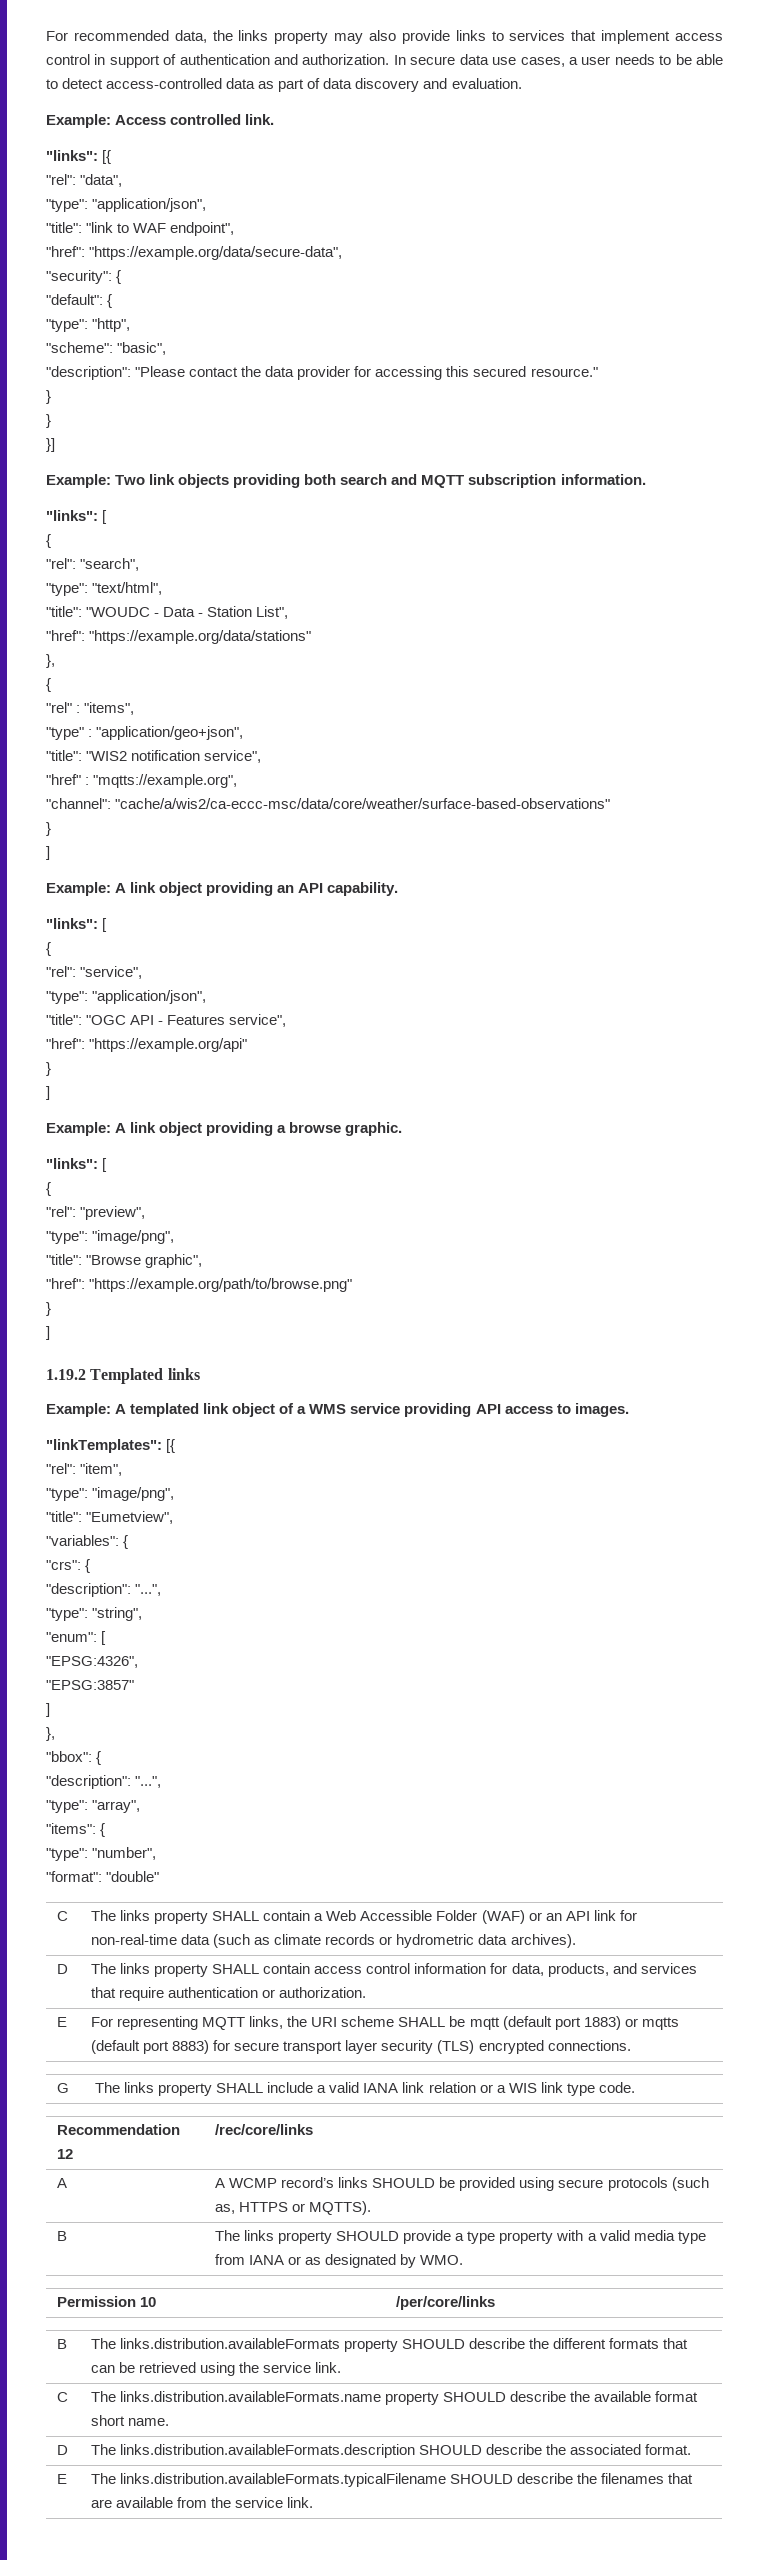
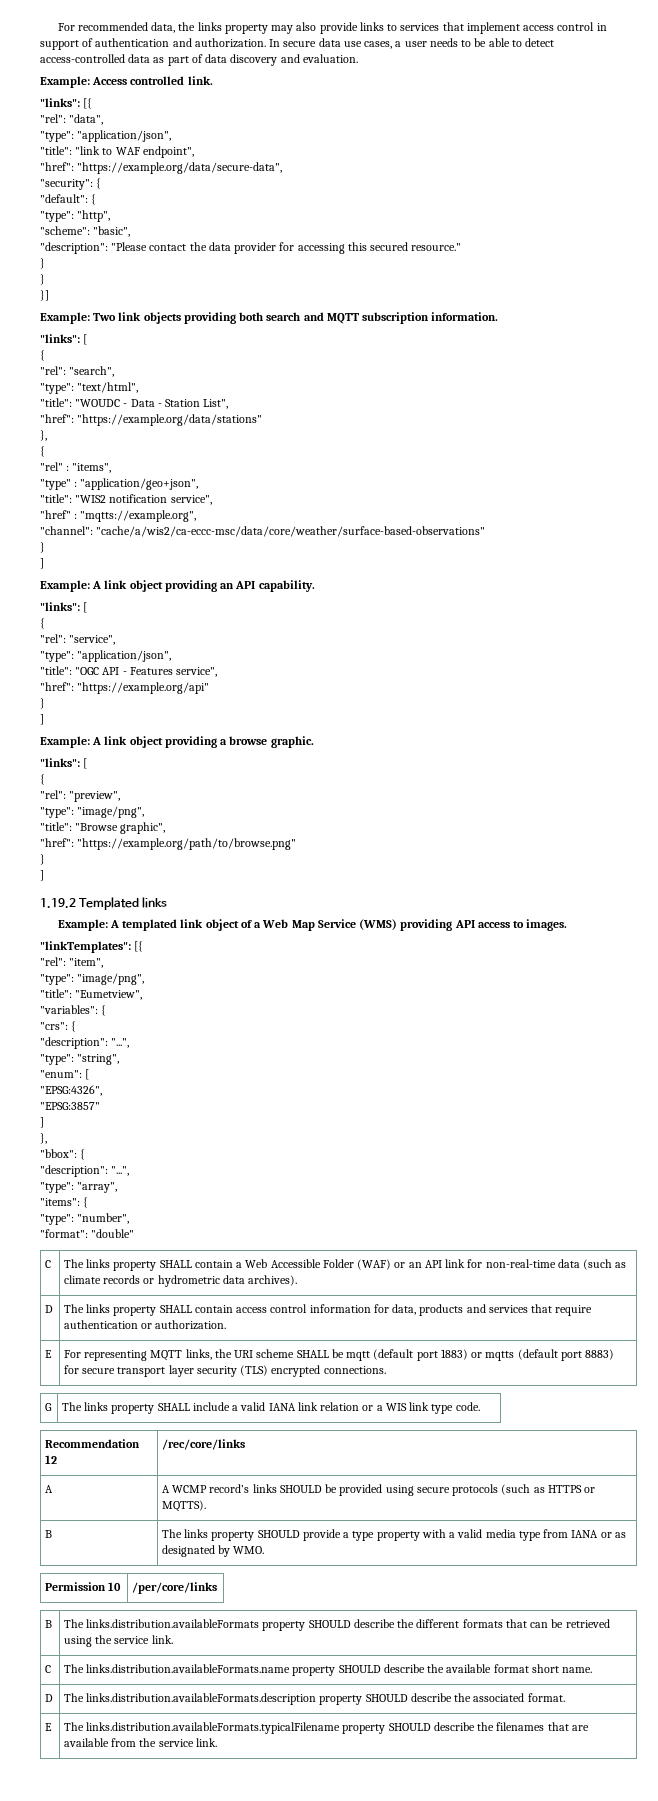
- Example: A templated link object of a WMS service providing API access to images.
+ Example: A templated link object of a Web Map Service (WMS) providing API access to images.
- D | The links property SHALL contain access control information for data, products, and services that require authentication or authorization.
+ D | The links property SHALL contain access control information for data, products and services that require authentication or authorization.
- A | A WCMP record’s links SHOULD be provided using secure protocols (such as, HTTPS or MQTTS).
+ A | A WCMP record’s links SHOULD be provided using secure protocols (such as HTTPS or MQTTS).
- D | The links.distribution.availableFormats.description SHOULD describe the associated format.
+ D | The links.distribution.availableFormats.description property SHOULD describe the associated format.
- E | The links.distribution.availableFormats.typicalFilename SHOULD describe the filenames that are available from the service link.
+ E | The links.distribution.availableFormats.typicalFilename property SHOULD describe the filenames that are available from the service link.

